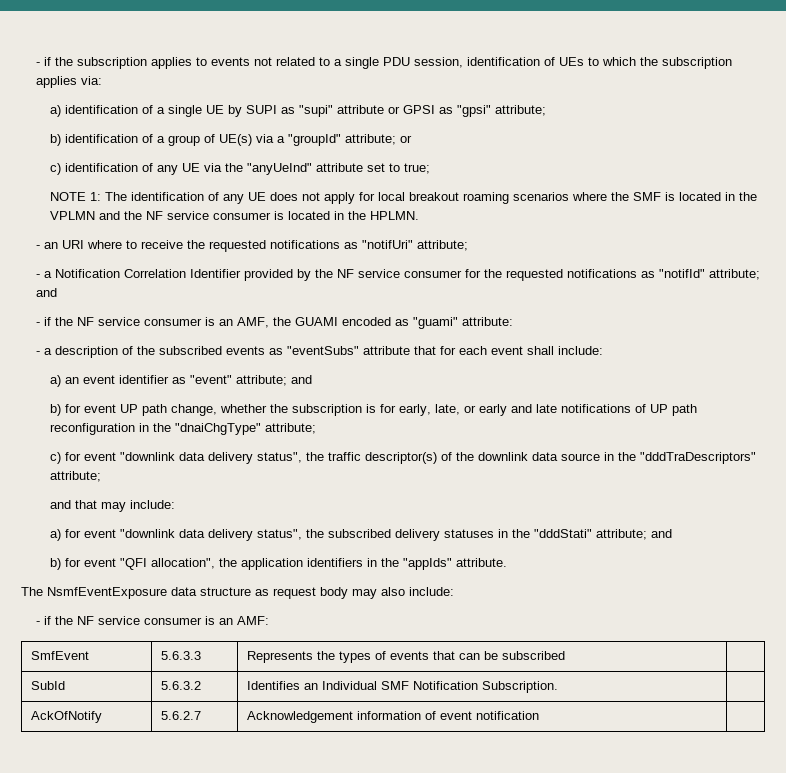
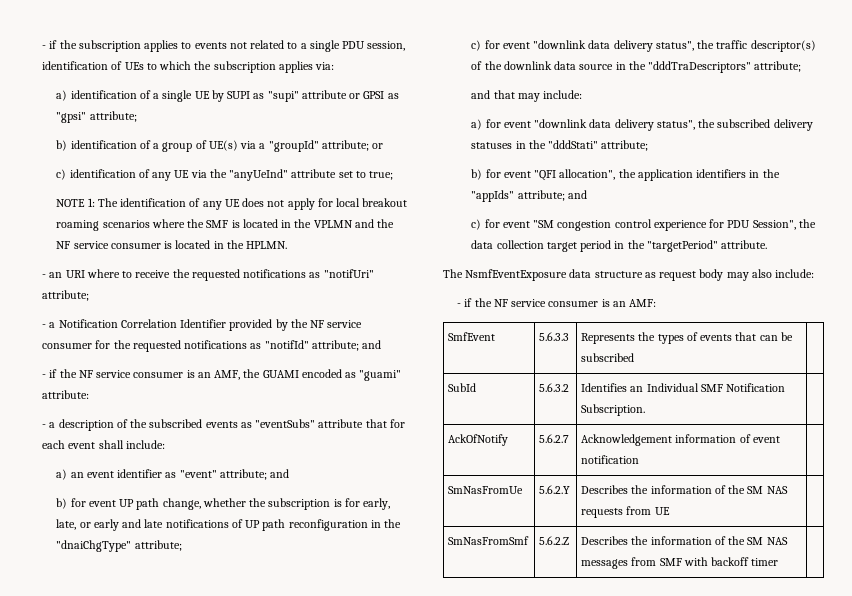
- a) for event "downlink data delivery status", the subscribed delivery statuses in the "dddStati" attribute; and
+ a) for event "downlink data delivery status", the subscribed delivery statuses in the "dddStati" attribute;
- b) for event "QFI allocation", the application identifiers in the "appIds" attribute.
+ b) for event "QFI allocation", the application identifiers in the "appIds" attribute; and
+ c) for event "SM congestion control experience for PDU Session", the data collection target period in the "targetPeriod" attribute.
+ SmNasFromUe | 5.6.2.Y | Describes the information of the SM NAS requests from UE |
+ SmNasFromSmf | 5.6.2.Z | Describes the information of the SM NAS messages from SMF with backoff timer |

